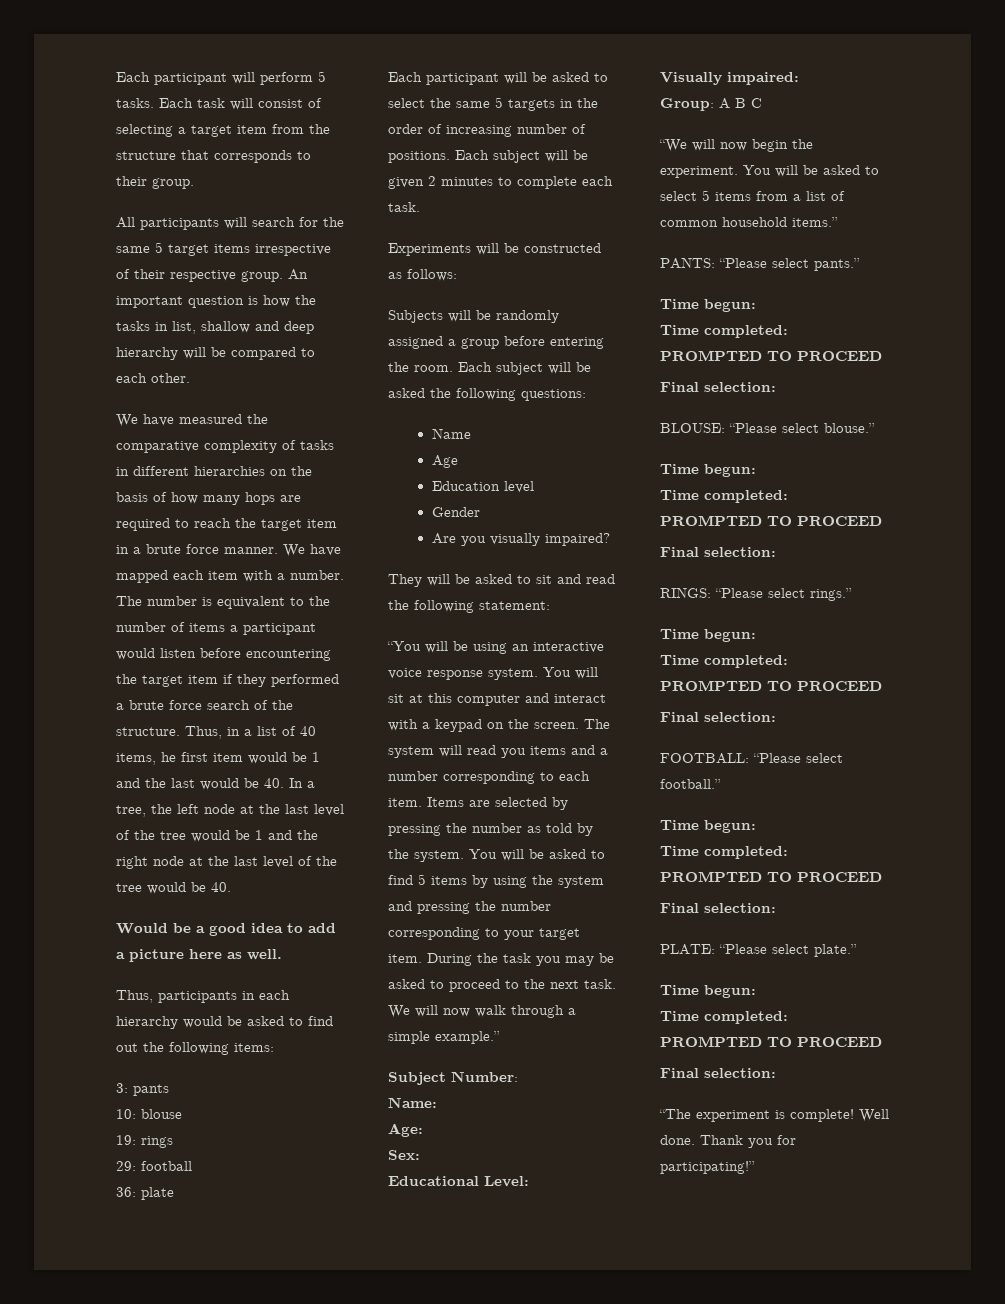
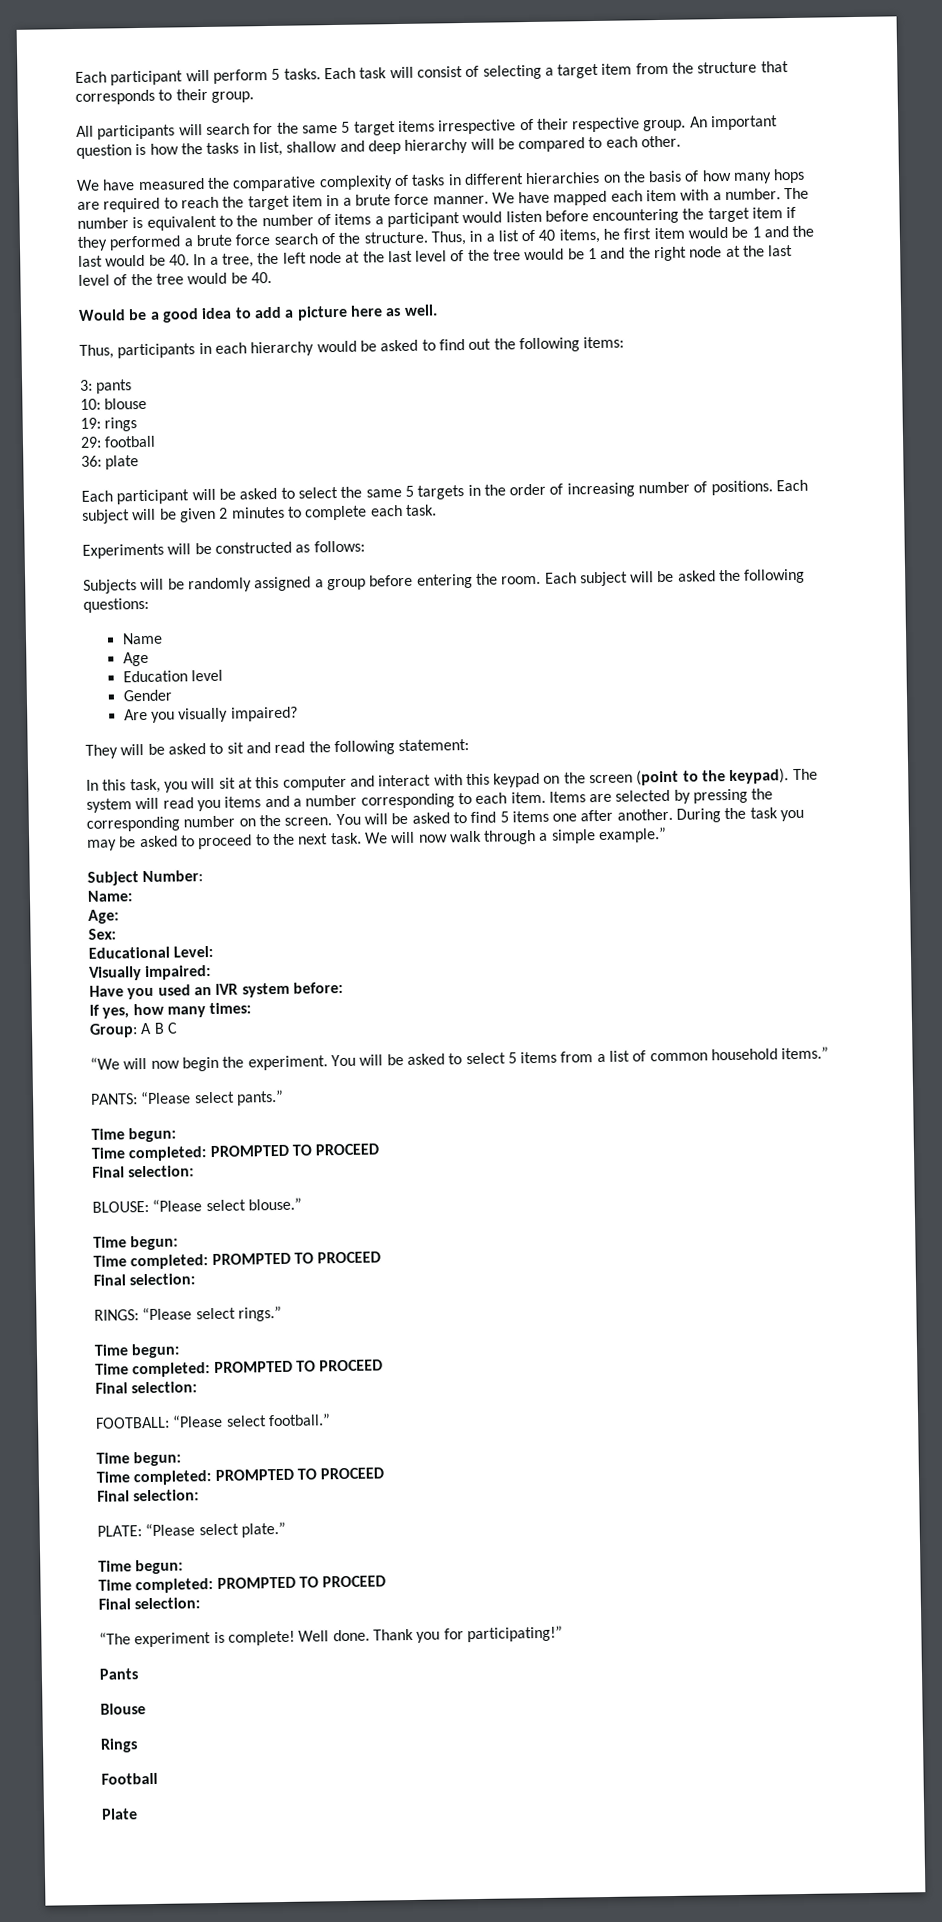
- “You will be using an interactive voice response system. You will sit at this computer and interact with a keypad on the screen.
+ In this task, you will sit at this computer and interact with this keypad on the screen (point to the keypad).
- Items are selected by pressing the number as told by the system.
+ Items are selected by pressing the corresponding number on the screen.
- You will be asked to find 5 items by using the system and pressing the number corresponding to your target item.
+ You will be asked to find 5 items one after another.
+ Have you used an IVR system before:
+ If yes, how many times:
+ Pants
+ Blouse
+ Rings
+ Football
+ Plate

